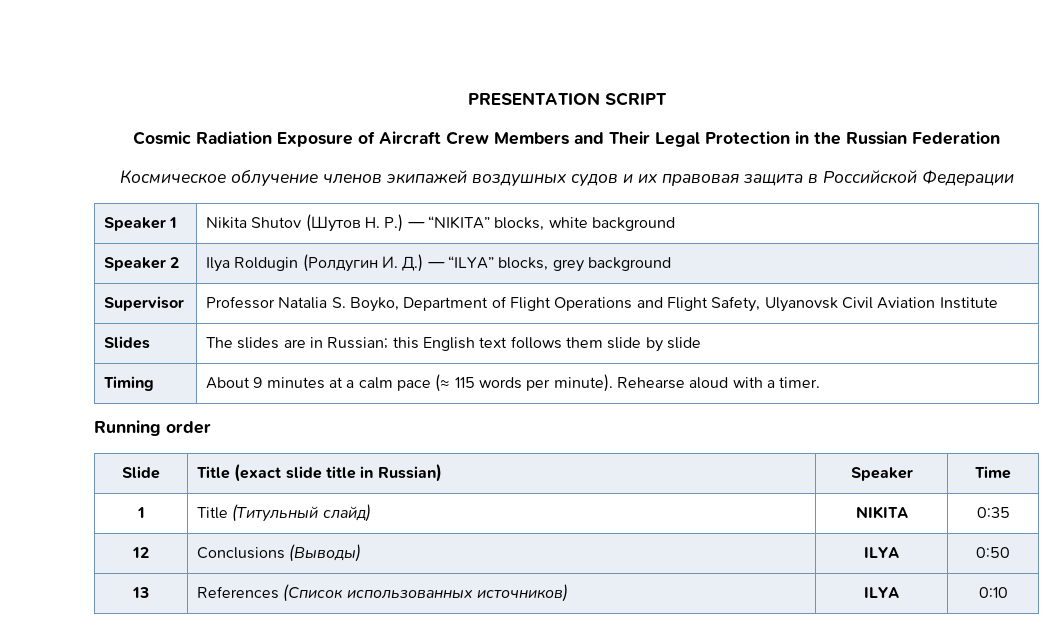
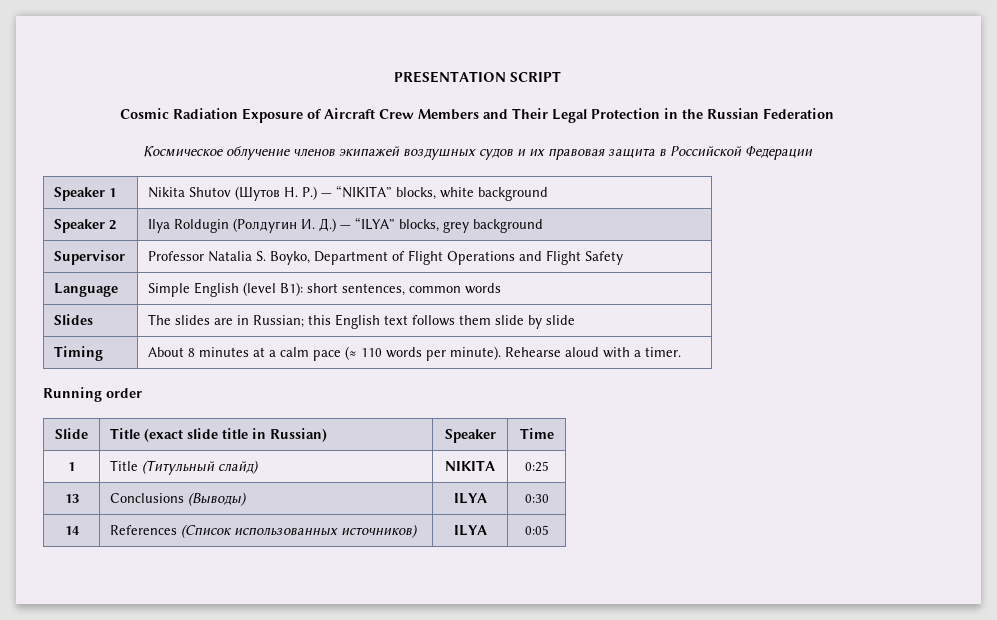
- Supervisor | Professor Natalia S. Boyko, Department of Flight Operations and Flight Safety, Ulyanovsk Civil Aviation Institute
+ Supervisor | Professor Natalia S. Boyko, Department of Flight Operations and Flight Safety
+ Language | Simple English (level B1): short sentences, common words
- Timing | About 9 minutes at a calm pace (≈ 115 words per minute). Rehearse aloud with a timer.
+ Timing | About 8 minutes at a calm pace (≈ 110 words per minute). Rehearse aloud with a timer.
- 1 | Title (Титульный слайд) | NIKITA | 0:35
- 12 | Conclusions (Выводы) | ILYA | 0:50
- 13 | References (Список использованных источников) | ILYA | 0:10
+ 1 | Title (Титульный слайд) | NIKITA | 0:25
+ 13 | Conclusions (Выводы) | ILYA | 0:30
+ 14 | References (Список использованных источников) | ILYA | 0:05

